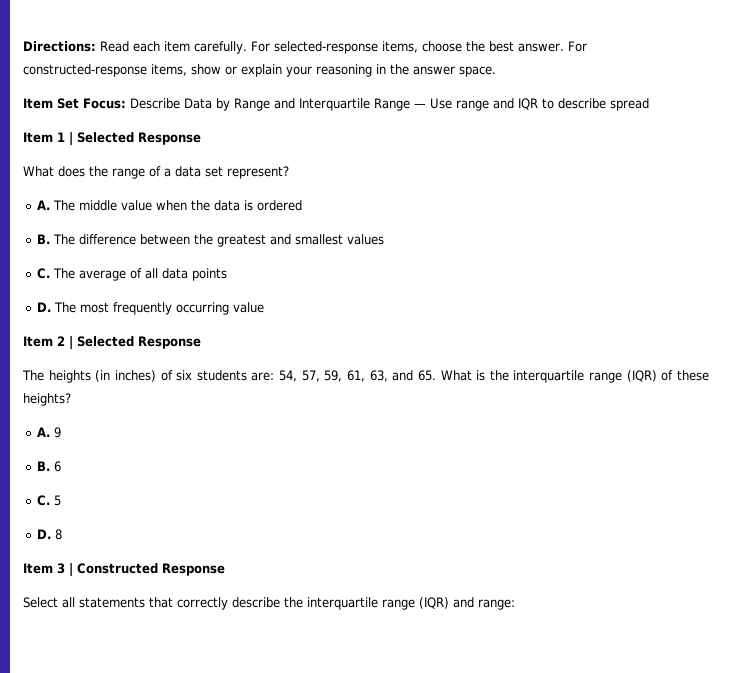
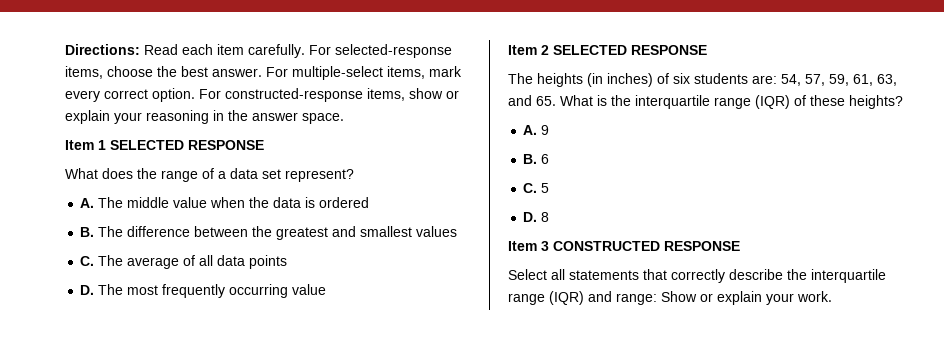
- For constructed-response items, show or explain your reasoning in the answer space.
+ For multiple-select items, mark every correct option. For constructed-response items, show or explain your reasoning in the answer space.
- Item Set Focus: Describe Data by Range and Interquartile Range — Use range and IQR to describe spread
- Item 1 | Selected Response
+ Item 1 SELECTED RESPONSE
- Item 2 | Selected Response
+ Item 2 SELECTED RESPONSE
- Item 3 | Constructed Response
+ Item 3 CONSTRUCTED RESPONSE
- Select all statements that correctly describe the interquartile range (IQR) and range:
+ Select all statements that correctly describe the interquartile range (IQR) and range: Show or explain your work.

